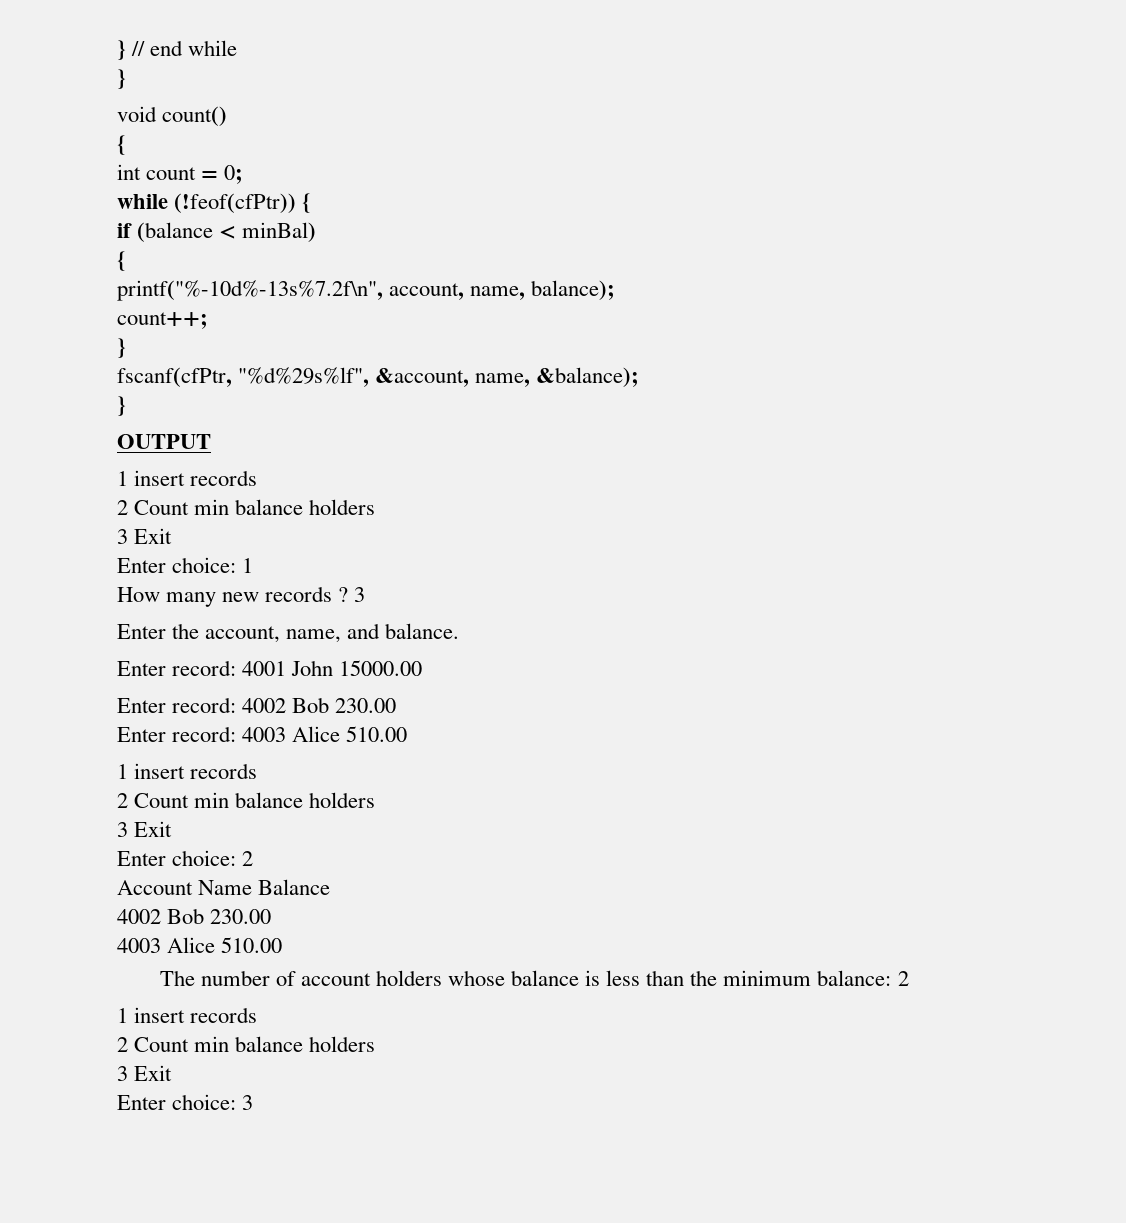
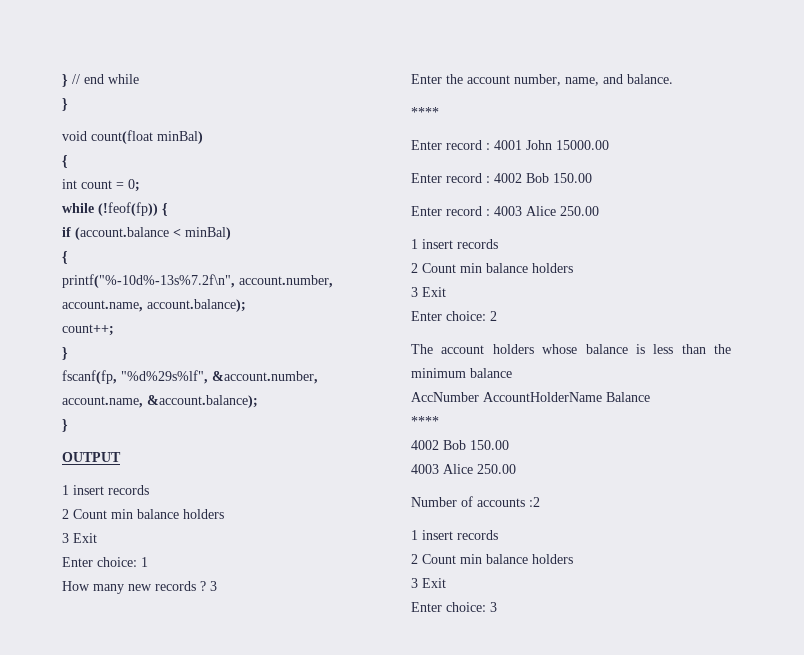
- void count()
+ void count(float minBal)
- while (!feof(cfPtr)) {
+ while (!feof(fp)) {
- if (balance < minBal)
+ if (account.balance < minBal)
- printf("%-10d%-13s%7.2f\n", account, name, balance);
+ printf("%-10d%-13s%7.2f\n", account.number, account.name, account.balance);
- fscanf(cfPtr, "%d%29s%lf", &account, name, &balance);
+ fscanf(fp, "%d%29s%lf", &account.number, account.name, &account.balance);
- Enter the account, name, and balance.
- Enter record: 4001 John 15000.00
+ Enter the account number, name, and balance.
+ ****
+ Enter record : 4001 John 15000.00
- Enter record: 4002 Bob 230.00
- Enter record: 4003 Alice 510.00
+ Enter record : 4002 Bob 150.00
+ Enter record : 4003 Alice 250.00
- Account Name Balance
- 4002 Bob 230.00
- 4003 Alice 510.00
- The number of account holders whose balance is less than the minimum balance: 2
+ The account holders whose balance is less than the minimum balance
+ AccNumber AccountHolderName Balance
+ ****
+ 4002 Bob 150.00
+ 4003 Alice 250.00
+ Number of accounts :2

